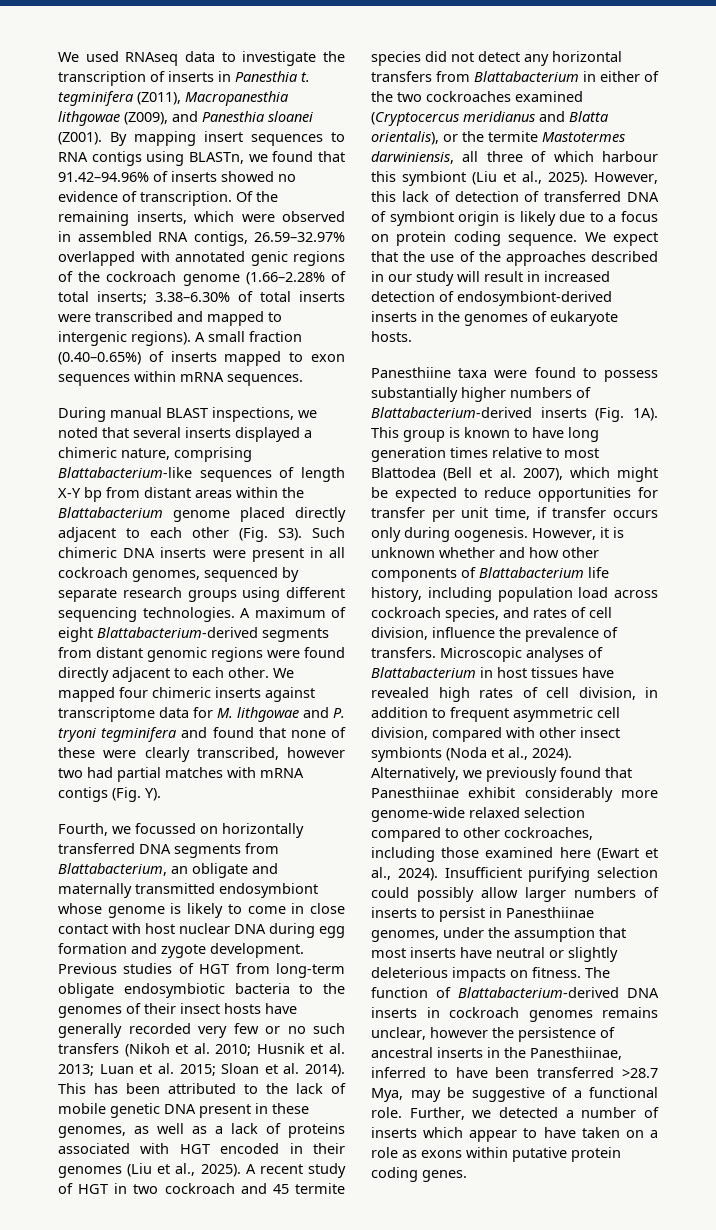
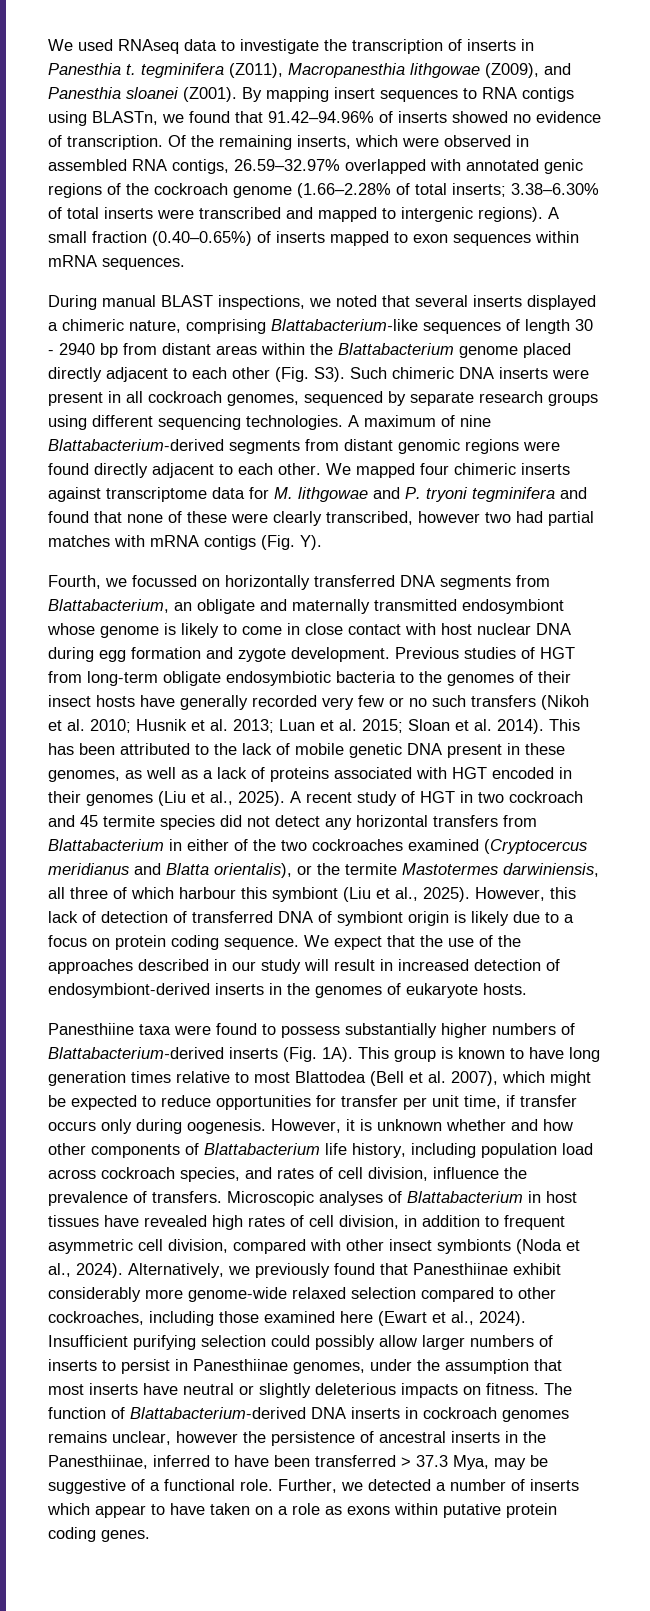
- During manual BLAST inspections, we noted that several inserts displayed a chimeric nature, comprising Blattabacterium-like sequences of length X-Y bp from distant areas within the Blattabacterium genome placed directly adjacent to each other (Fig. S3). Such chimeric DNA inserts were present in all cockroach genomes, sequenced by separate research groups using different sequencing technologies.
+ During manual BLAST inspections, we noted that several inserts displayed a chimeric nature, comprising Blattabacterium-like sequences of length 30 - 2940 bp from distant areas within the Blattabacterium genome placed directly adjacent to each other (Fig. S3). Such chimeric DNA inserts were present in all cockroach genomes, sequenced by separate research groups using different sequencing technologies.
- A maximum of eight Blattabacterium-derived segments from distant genomic regions were found directly adjacent to each other.
+ A maximum of nine Blattabacterium-derived segments from distant genomic regions were found directly adjacent to each other.
- The function of Blattabacterium-derived DNA inserts in cockroach genomes remains unclear, however the persistence of ancestral inserts in the Panesthiinae, inferred to have been transferred >28.7 Mya, may be suggestive of a functional role.
+ The function of Blattabacterium-derived DNA inserts in cockroach genomes remains unclear, however the persistence of ancestral inserts in the Panesthiinae, inferred to have been transferred > 37.3 Mya, may be suggestive of a functional role.

